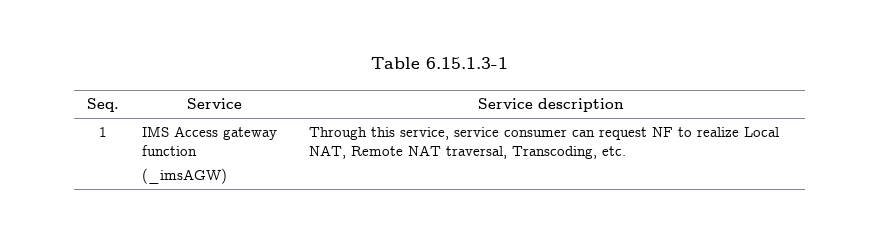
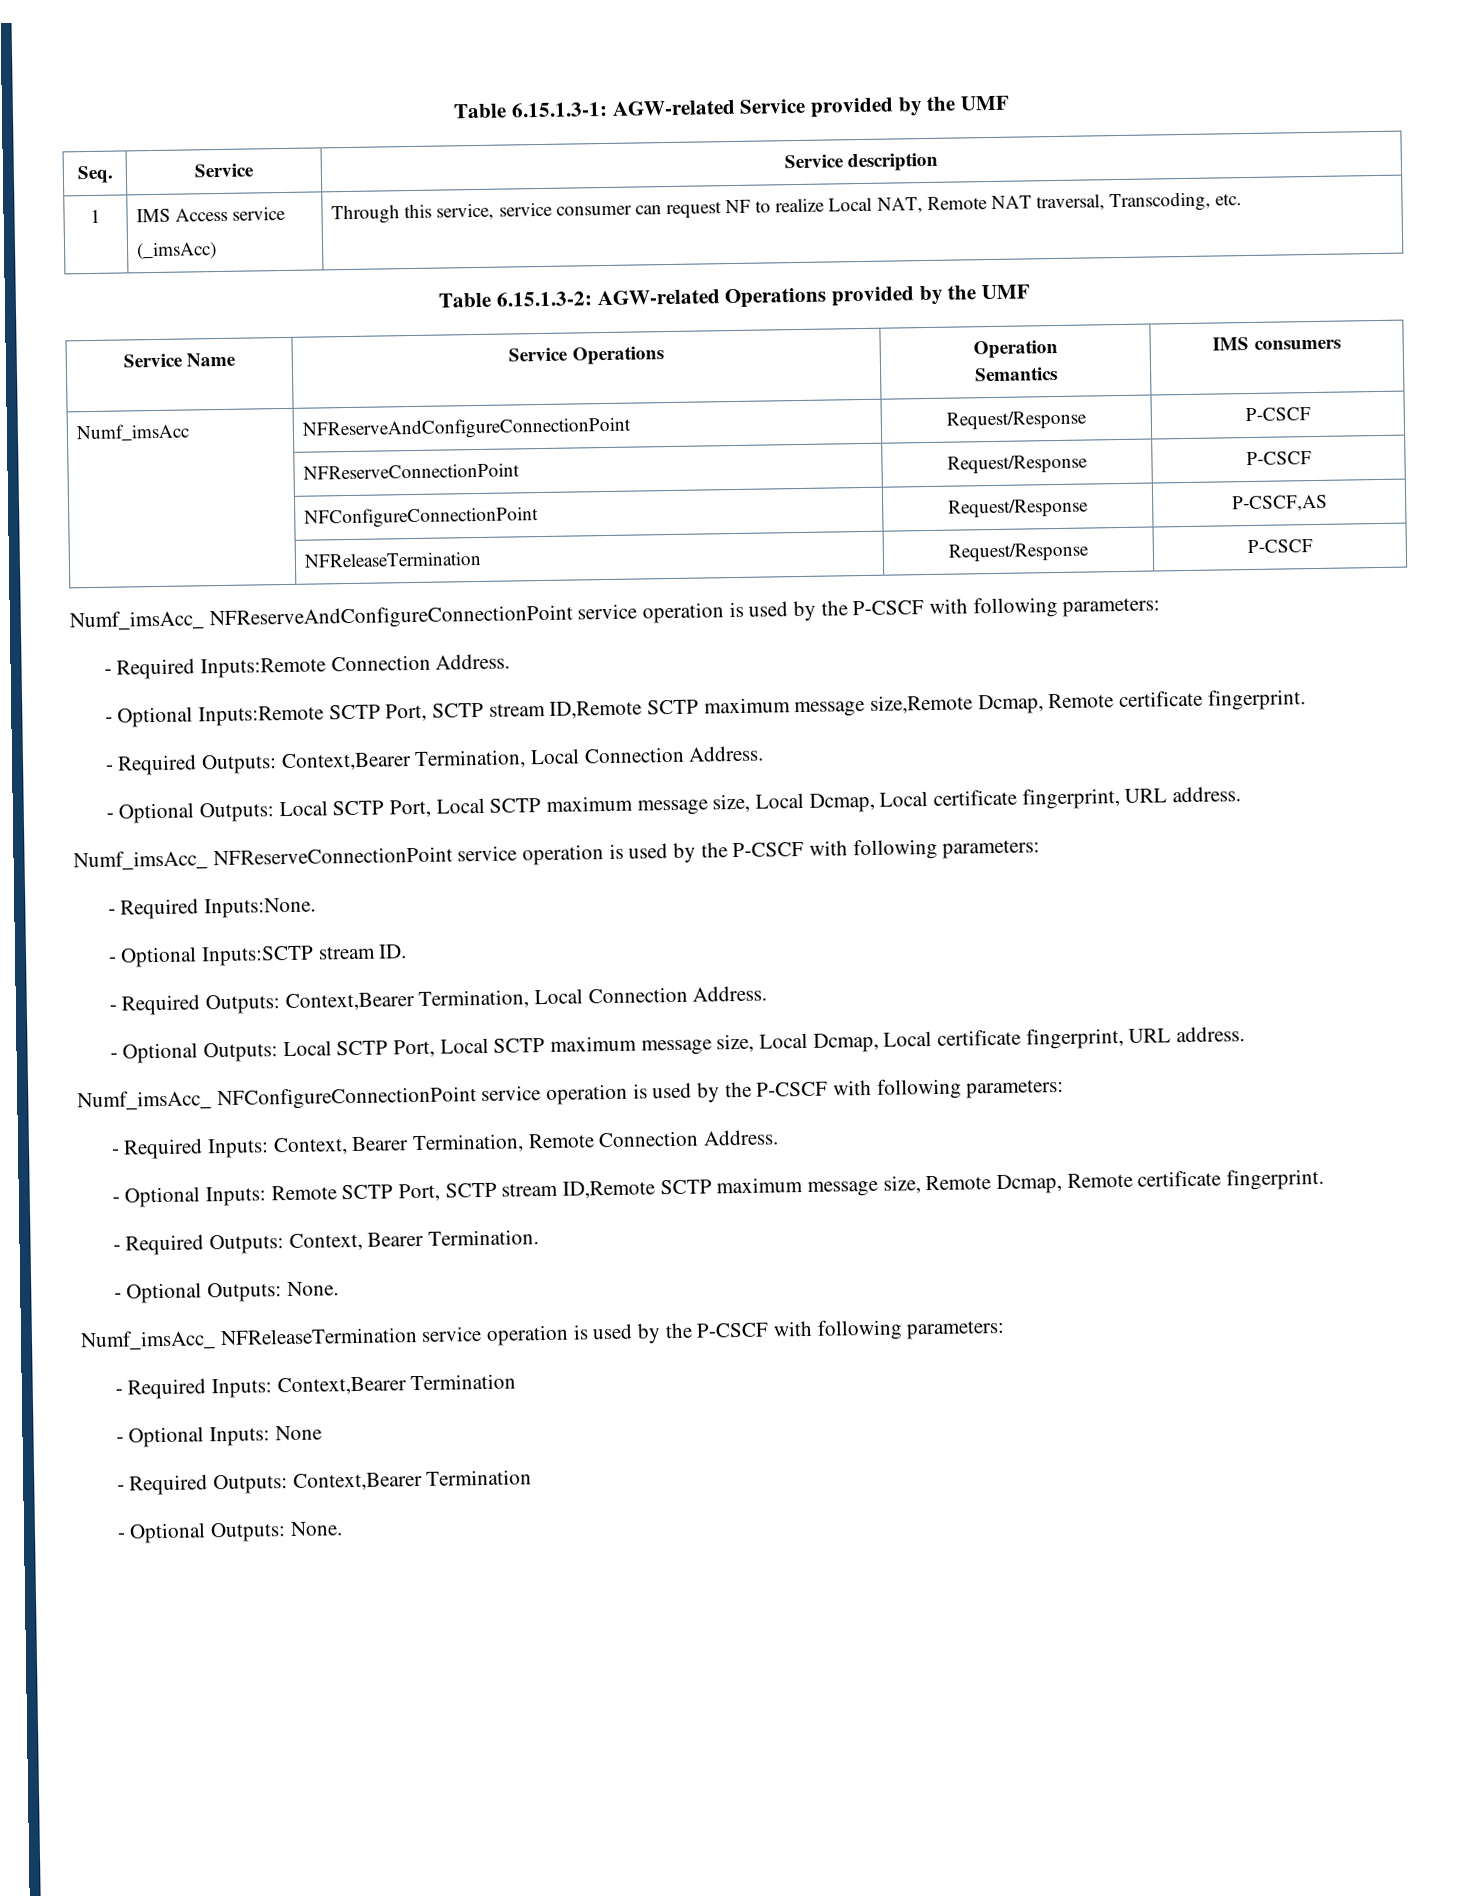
- Table 6.15.1.3-1
+ Table 6.15.1.3-1: AGW-related Service provided by the UMF
- 1 | IMS Access gateway function
- (_imsAGW) | Through this service, service consumer can request NF to realize Local NAT, Remote NAT traversal, Transcoding, etc.
+ 1 | IMS Access service
+ (_imsAcc) | Through this service, service consumer can request NF to realize Local NAT, Remote NAT traversal, Transcoding, etc.
+ Table 6.15.1.3-2: AGW-related Operations provided by the UMF
+ Service Name | Service Operations | Operation
+ Semantics | IMS consumers
+ Numf_imsAcc | NFReserveAndConfigureConnectionPoint | Request/Response | P-CSCF
+ | NFReserveConnectionPoint | Request/Response | P-CSCF
+ | NFConfigureConnectionPoint | Request/Response | P-CSCF,AS
+ | NFReleaseTermination | Request/Response | P-CSCF
+ Numf_imsAcc_ NFReserveAndConfigureConnectionPoint service operation is used by the P-CSCF with following parameters:
+ - Required Inputs:Remote Connection Address.
+ - Optional Inputs:Remote SCTP Port, SCTP stream ID,Remote SCTP maximum message size,Remote Dcmap, Remote certificate fingerprint.
+ - Required Outputs: Context,Bearer Termination, Local Connection Address.
+ - Optional Outputs: Local SCTP Port, Local SCTP maximum message size, Local Dcmap, Local certificate fingerprint, URL address.
+ Numf_imsAcc_ NFReserveConnectionPoint service operation is used by the P-CSCF with following parameters:
+ - Required Inputs:None.
+ - Optional Inputs:SCTP stream ID.
+ - Required Outputs: Context,Bearer Termination, Local Connection Address.
+ - Optional Outputs: Local SCTP Port, Local SCTP maximum message size, Local Dcmap, Local certificate fingerprint, URL address.
+ Numf_imsAcc_ NFConfigureConnectionPoint service operation is used by the P-CSCF with following parameters:
+ - Required Inputs: Context, Bearer Termination, Remote Connection Address.
+ - Optional Inputs: Remote SCTP Port, SCTP stream ID,Remote SCTP maximum message size, Remote Dcmap, Remote certificate fingerprint.
+ - Required Outputs: Context, Bearer Termination.
+ - Optional Outputs: None.
+ Numf_imsAcc_ NFReleaseTermination service operation is used by the P-CSCF with following parameters:
+ - Required Inputs: Context,Bearer Termination
+ - Optional Inputs: None
+ - Required Outputs: Context,Bearer Termination
+ - Optional Outputs: None.

